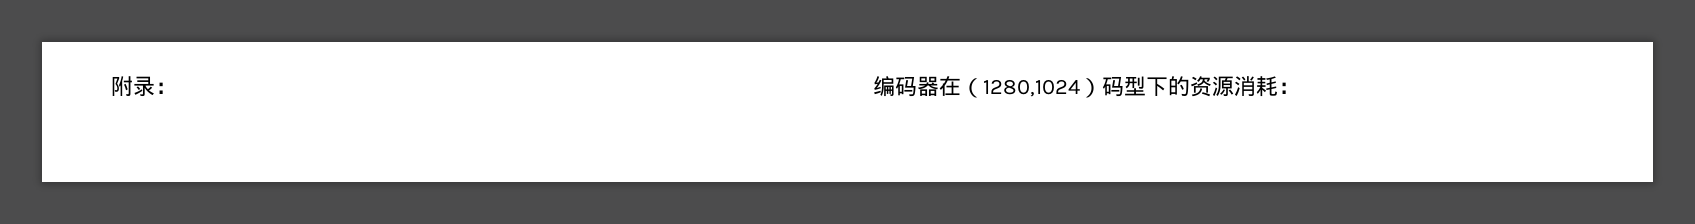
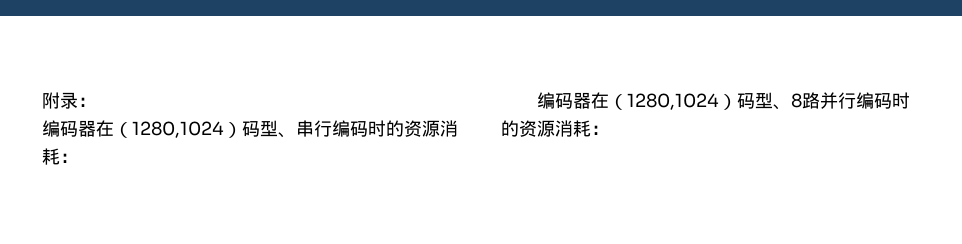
- 编码器在（1280,1024）码型下的资源消耗：
+ 编码器在（1280,1024）码型、串行编码时的资源消耗：
+ 编码器在（1280,1024）码型、8路并行编码时的资源消耗：

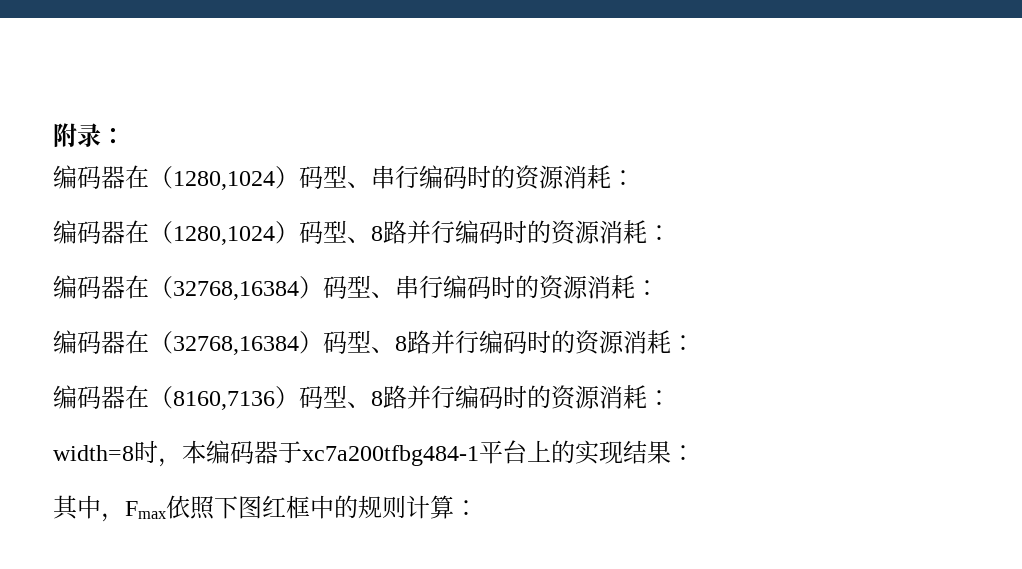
+ 编码器在（32768,16384）码型、串行编码时的资源消耗：
+ 编码器在（32768,16384）码型、8路并行编码时的资源消耗：
+ 编码器在（8160,7136）码型、8路并行编码时的资源消耗：
+ width=8时，本编码器于xc7a200tfbg484-1平台上的实现结果：
+ 其中，Fmax依照下图红框中的规则计算：

